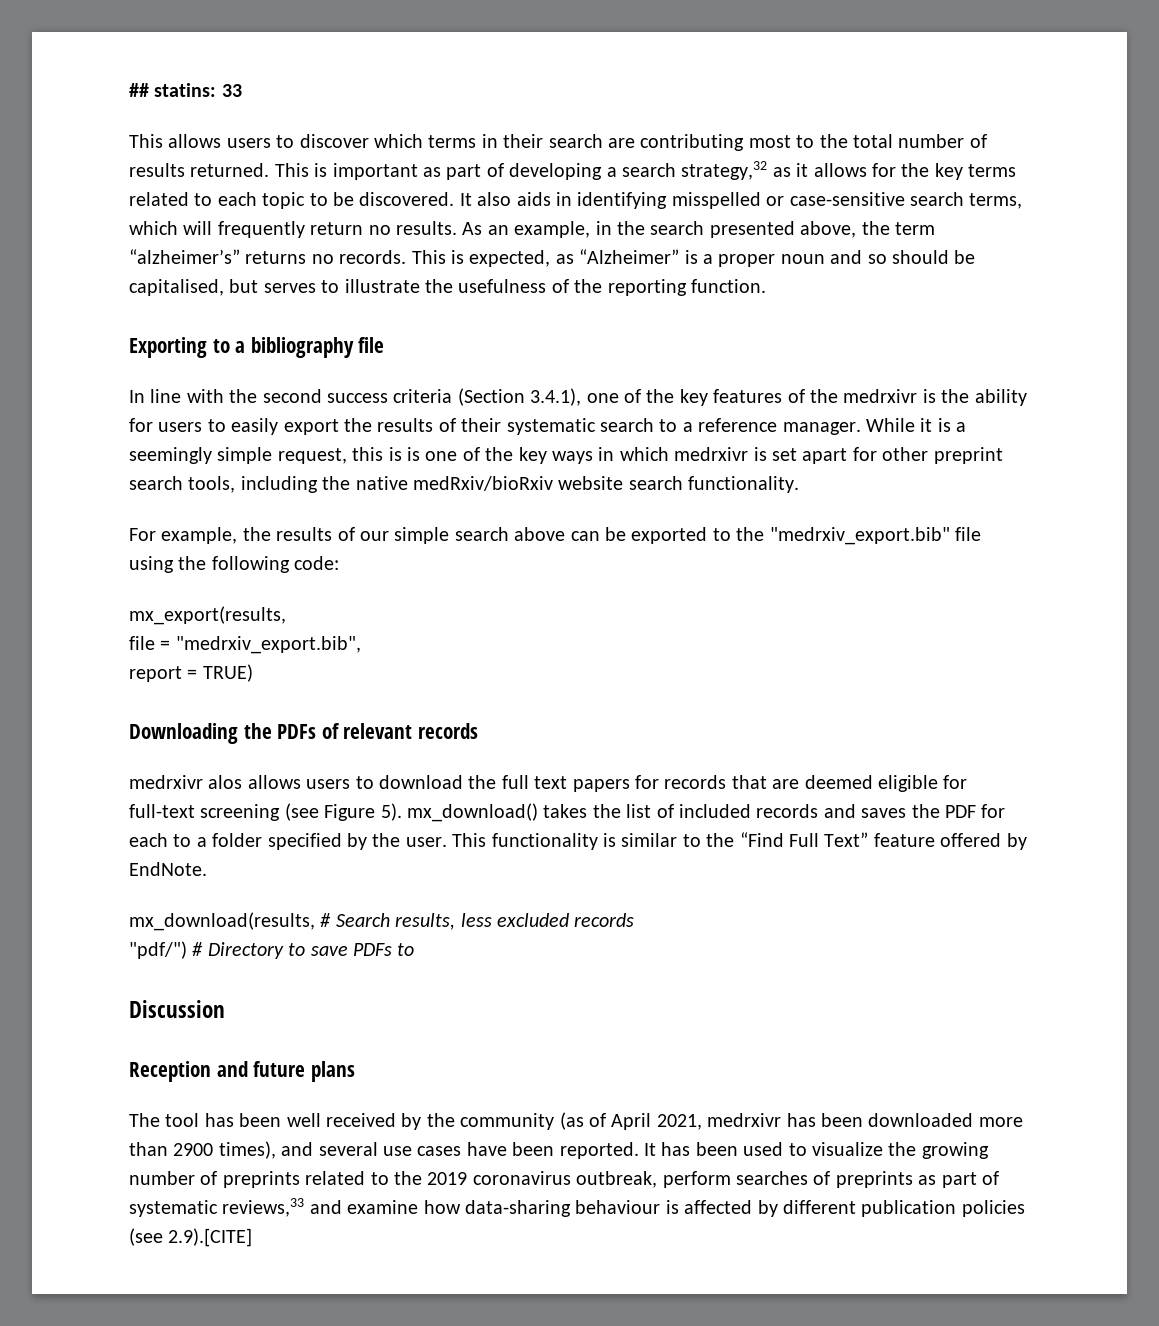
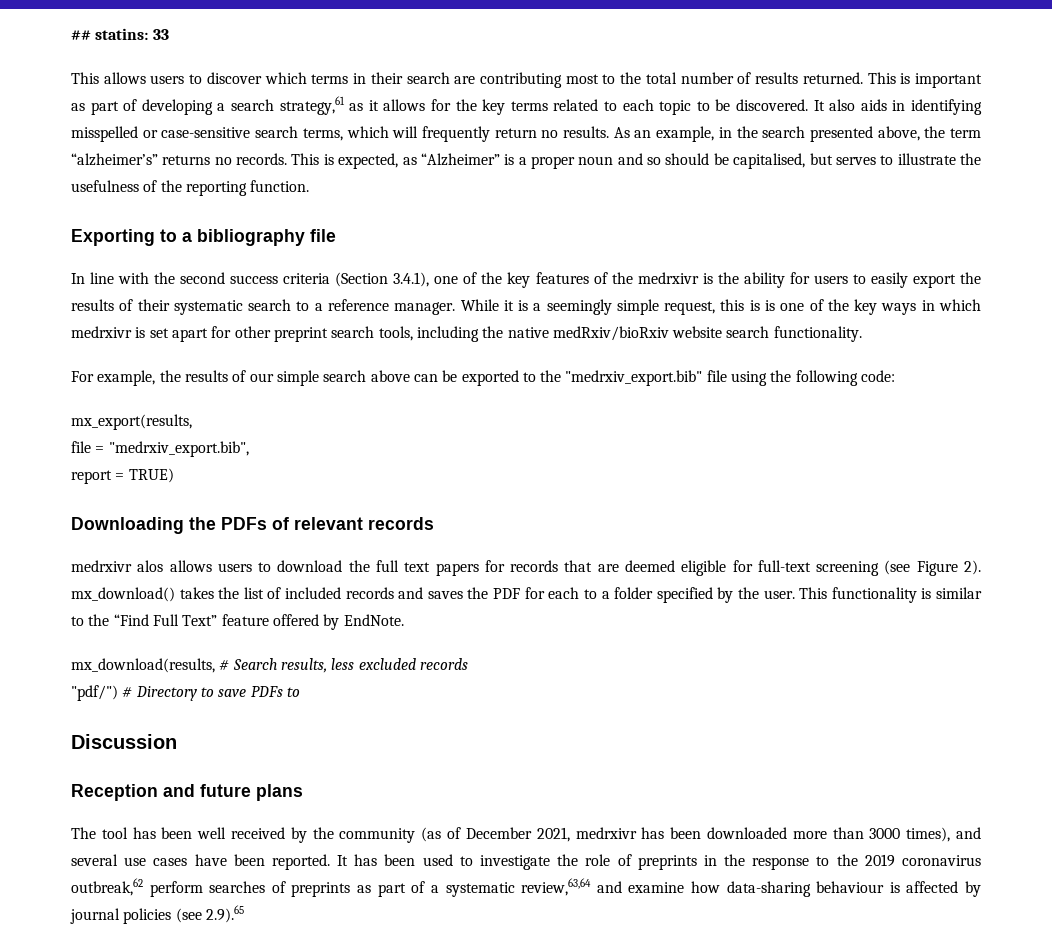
- This is important as part of developing a search strategy,32 as it allows for the key terms related to each topic to be discovered.
+ This is important as part of developing a search strategy,61 as it allows for the key terms related to each topic to be discovered.
- medrxivr alos allows users to download the full text papers for records that are deemed eligible for full-text screening (see Figure 5). mx_download() takes the list of included records and saves the PDF for each to a folder specified by the user.
+ medrxivr alos allows users to download the full text papers for records that are deemed eligible for full-text screening (see Figure 2). mx_download() takes the list of included records and saves the PDF for each to a folder specified by the user.
- The tool has been well received by the community (as of April 2021, medrxivr has been downloaded more than 2900 times), and several use cases have been reported.
+ The tool has been well received by the community (as of December 2021, medrxivr has been downloaded more than 3000 times), and several use cases have been reported.
- It has been used to visualize the growing number of preprints related to the 2019 coronavirus outbreak, perform searches of preprints as part of systematic reviews,33 and examine how data-sharing behaviour is affected by different publication policies (see 2.9).[CITE]
+ It has been used to investigate the role of preprints in the response to the 2019 coronavirus outbreak,62 perform searches of preprints as part of a systematic review,63,64 and examine how data-sharing behaviour is affected by journal policies (see 2.9).65

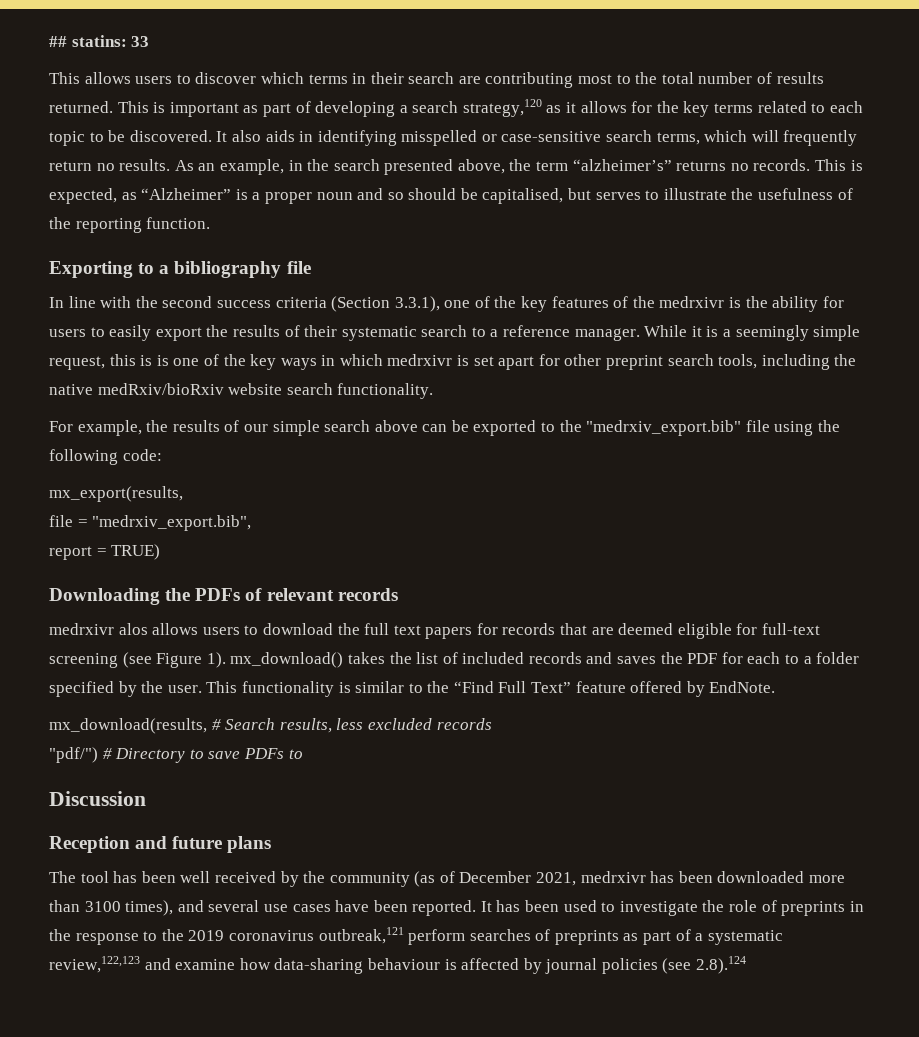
- This is important as part of developing a search strategy,61 as it allows for the key terms related to each topic to be discovered.
+ This is important as part of developing a search strategy,120 as it allows for the key terms related to each topic to be discovered.
- In line with the second success criteria (Section 3.4.1), one of the key features of the medrxivr is the ability for users to easily export the results of their systematic search to a reference manager.
+ In line with the second success criteria (Section 3.3.1), one of the key features of the medrxivr is the ability for users to easily export the results of their systematic search to a reference manager.
- medrxivr alos allows users to download the full text papers for records that are deemed eligible for full-text screening (see Figure 2). mx_download() takes the list of included records and saves the PDF for each to a folder specified by the user.
+ medrxivr alos allows users to download the full text papers for records that are deemed eligible for full-text screening (see Figure 1). mx_download() takes the list of included records and saves the PDF for each to a folder specified by the user.
- The tool has been well received by the community (as of December 2021, medrxivr has been downloaded more than 3000 times), and several use cases have been reported.
+ The tool has been well received by the community (as of December 2021, medrxivr has been downloaded more than 3100 times), and several use cases have been reported.
- It has been used to investigate the role of preprints in the response to the 2019 coronavirus outbreak,62 perform searches of preprints as part of a systematic review,63,64 and examine how data-sharing behaviour is affected by journal policies (see 2.9).65
+ It has been used to investigate the role of preprints in the response to the 2019 coronavirus outbreak,121 perform searches of preprints as part of a systematic review,122,123 and examine how data-sharing behaviour is affected by journal policies (see 2.8).124

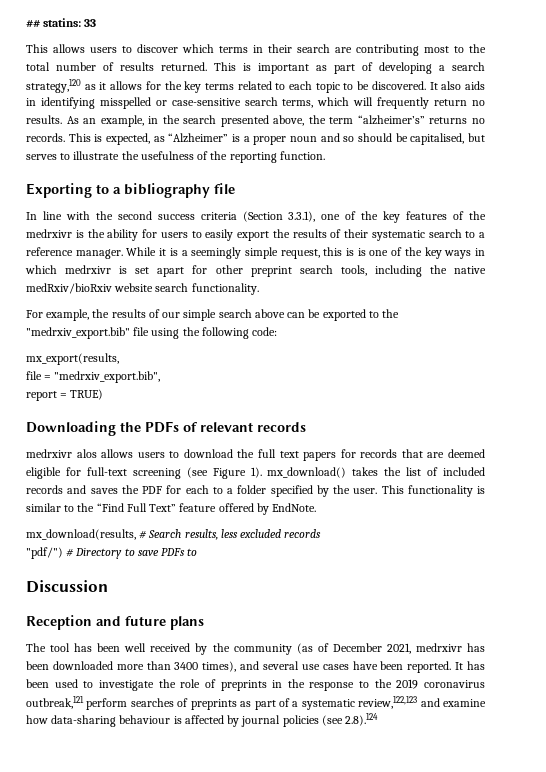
- The tool has been well received by the community (as of December 2021, medrxivr has been downloaded more than 3100 times), and several use cases have been reported.
+ The tool has been well received by the community (as of December 2021, medrxivr has been downloaded more than 3400 times), and several use cases have been reported.

